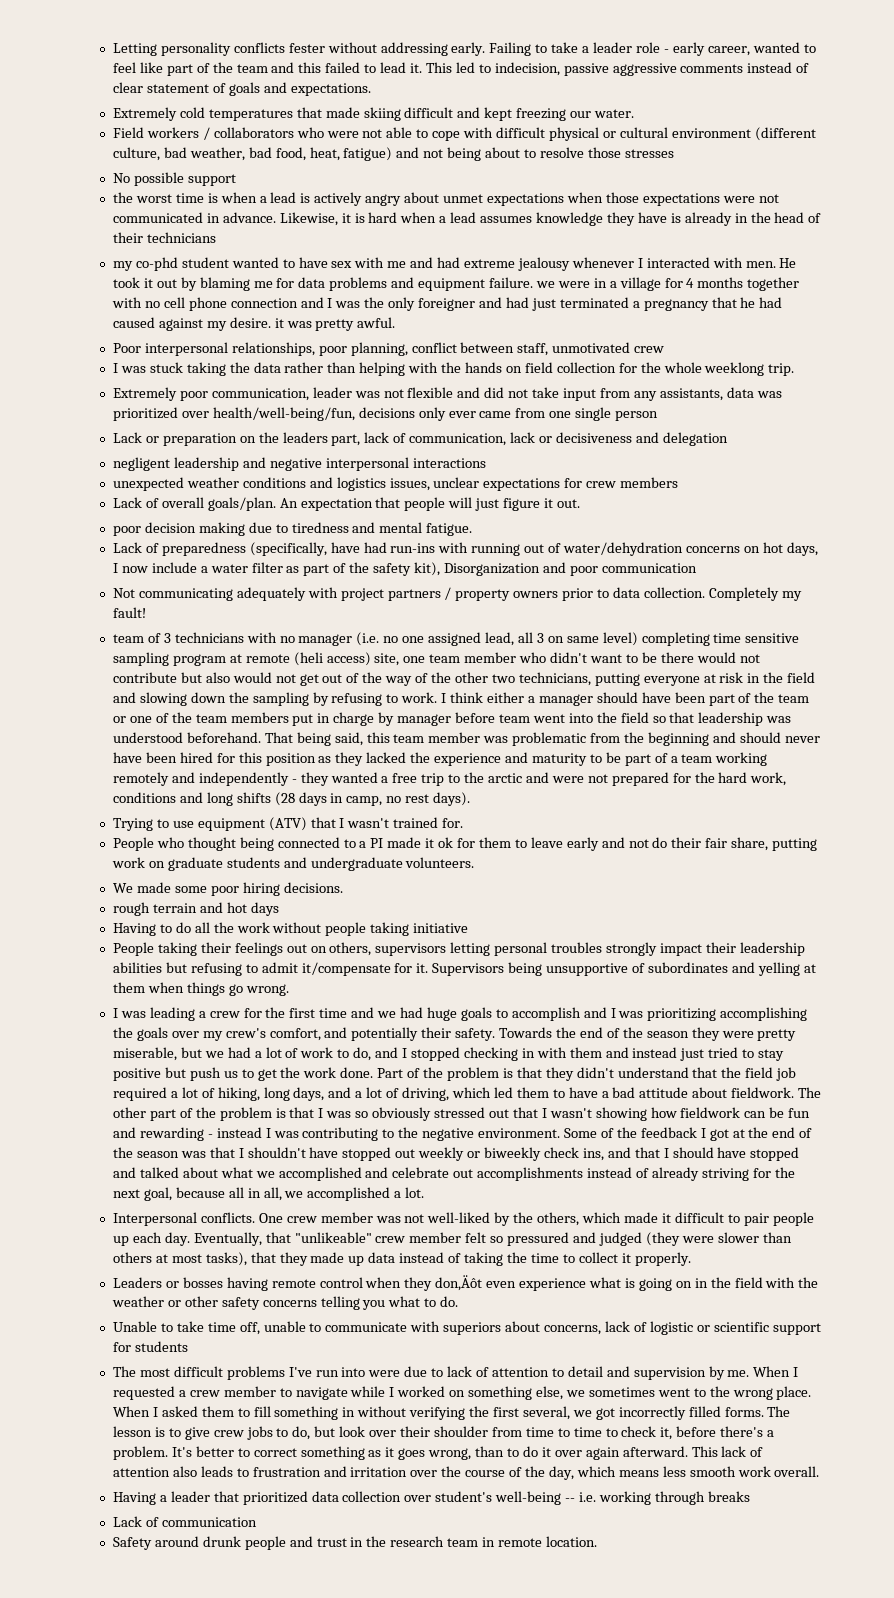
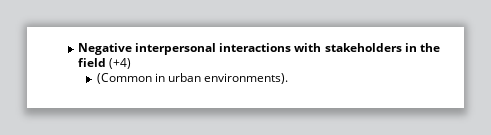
- Letting personality conflicts fester without addressing early. Failing to take a leader role - early career, wanted to feel like part of the team and this failed to lead it. This led to indecision, passive aggressive comments instead of clear statement of goals and expectations.
- Extremely cold temperatures that made skiing difficult and kept freezing our water.
- Field workers / collaborators who were not able to cope with difficult physical or cultural environment (different culture, bad weather, bad food, heat, fatigue) and not being about to resolve those stresses
- No possible support
- the worst time is when a lead is actively angry about unmet expectations when those expectations were not communicated in advance. Likewise, it is hard when a lead assumes knowledge they have is already in the head of their technicians
- my co-phd student wanted to have sex with me and had extreme jealousy whenever I interacted with men. He took it out by blaming me for data problems and equipment failure. we were in a village for 4 months together with no cell phone connection and I was the only foreigner and had just terminated a pregnancy that he had caused against my desire. it was pretty awful.
- Poor interpersonal relationships, poor planning, conflict between staff, unmotivated crew
- I was stuck taking the data rather than helping with the hands on field collection for the whole weeklong trip.
- Extremely poor communication, leader was not flexible and did not take input from any assistants, data was prioritized over health/well-being/fun, decisions only ever came from one single person
- Lack or preparation on the leaders part, lack of communication, lack or decisiveness and delegation
- negligent leadership and negative interpersonal interactions
- unexpected weather conditions and logistics issues, unclear expectations for crew members
- Lack of overall goals/plan. An expectation that people will just figure it out.
- poor decision making due to tiredness and mental fatigue.
- Lack of preparedness (specifically, have had run-ins with running out of water/dehydration concerns on hot days, I now include a water filter as part of the safety kit), Disorganization and poor communication
- Not communicating adequately with project partners / property owners prior to data collection. Completely my fault!
- team of 3 technicians with no manager (i.e. no one assigned lead, all 3 on same level) completing time sensitive sampling program at remote (heli access) site, one team member who didn't want to be there would not contribute but also would not get out of the way of the other two technicians, putting everyone at risk in the field and slowing down the sampling by refusing to work. I think either a manager should have been part of the team or one of the team members put in charge by manager before team went into the field so that leadership was understood beforehand. That being said, this team member was problematic from the beginning and should never have been hired for this position as they lacked the experience and maturity to be part of a team working remotely and independently - they wanted a free trip to the arctic and were not prepared for the hard work, conditions and long shifts (28 days in camp, no rest days).
- Trying to use equipment (ATV) that I wasn't trained for.
- People who thought being connected to a PI made it ok for them to leave early and not do their fair share, putting work on graduate students and undergraduate volunteers.
- We made some poor hiring decisions.
- rough terrain and hot days
- Having to do all the work without people taking initiative
- People taking their feelings out on others, supervisors letting personal troubles strongly impact their leadership abilities but refusing to admit it/compensate for it. Supervisors being unsupportive of subordinates and yelling at them when things go wrong.
- I was leading a crew for the first time and we had huge goals to accomplish and I was prioritizing accomplishing the goals over my crew's comfort, and potentially their safety. Towards the end of the season they were pretty miserable, but we had a lot of work to do, and I stopped checking in with them and instead just tried to stay positive but push us to get the work done. Part of the problem is that they didn't understand that the field job required a lot of hiking, long days, and a lot of driving, which led them to have a bad attitude about fieldwork. The other part of the problem is that I was so obviously stressed out that I wasn't showing how fieldwork can be fun and rewarding - instead I was contributing to the negative environment. Some of the feedback I got at the end of the season was that I shouldn't have stopped out weekly or biweekly check ins, and that I should have stopped and talked about what we accomplished and celebrate out accomplishments instead of already striving for the next goal, because all in all, we accomplished a lot.
- Interpersonal conflicts. One crew member was not well-liked by the others, which made it difficult to pair people up each day. Eventually, that "unlikeable" crew member felt so pressured and judged (they were slower than others at most tasks), that they made up data instead of taking the time to collect it properly.
- Leaders or bosses having remote control when they don‚Äôt even experience what is going on in the field with the weather or other safety concerns telling you what to do.
- Unable to take time off, unable to communicate with superiors about concerns, lack of logistic or scientific support for students
- The most difficult problems I've run into were due to lack of attention to detail and supervision by me. When I requested a crew member to navigate while I worked on something else, we sometimes went to the wrong place. When I asked them to fill something in without verifying the first several, we got incorrectly filled forms. The lesson is to give crew jobs to do, but look over their shoulder from time to time to check it, before there's a problem. It's better to correct something as it goes wrong, than to do it over again afterward. This lack of attention also leads to frustration and irritation over the course of the day, which means less smooth work overall.
- Having a leader that prioritized data collection over student's well-being -- i.e. working through breaks
- Lack of communication
- Safety around drunk people and trust in the research team in remote location.
+ Negative interpersonal interactions with stakeholders in the field (+4)
+ (Common in urban environments).

